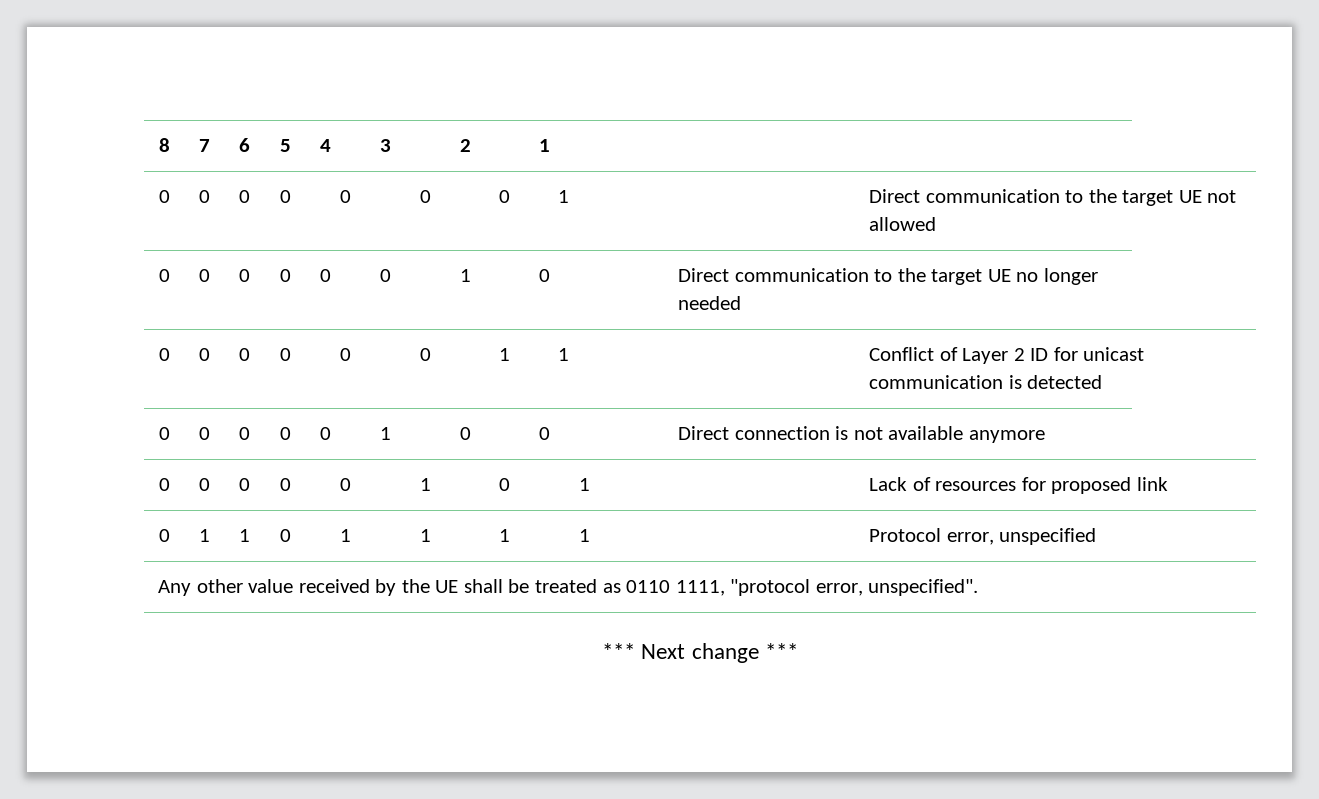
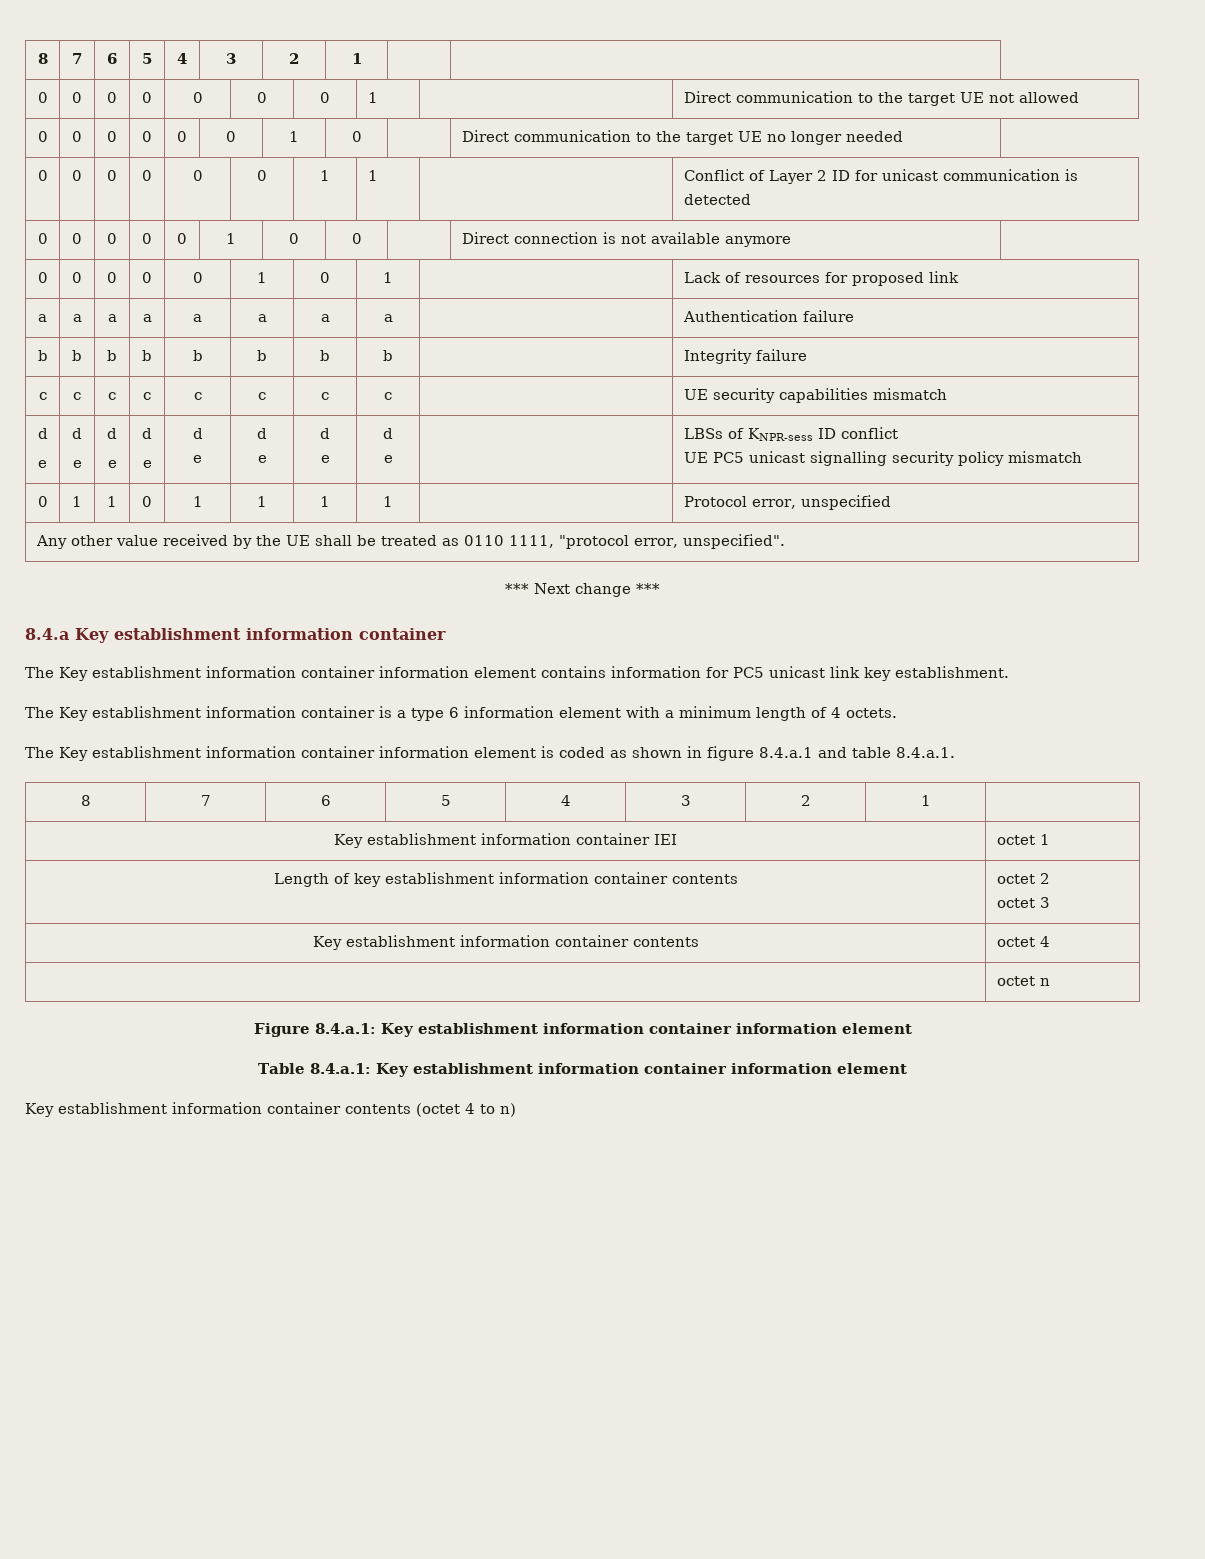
+ a | a | a | a | a | a | a | a | | Authentication failure
+ b | b | b | b | b | b | b | b | | Integrity failure
+ c | c | c | c | c | c | c | c | | UE security capabilities mismatch
+ d
+ e | d
+ e | d
+ e | d
+ e | d
+ e | d
+ e | d
+ e | d
+ e | | LBSs of KNPR-sess ID conflict
+ UE PC5 unicast signalling security policy mismatch
+ 8.4.a Key establishment information container
+ The Key establishment information container information element contains information for PC5 unicast link key establishment.
+ The Key establishment information container is a type 6 information element with a minimum length of 4 octets.
+ The Key establishment information container information element is coded as shown in figure 8.4.a.1 and table 8.4.a.1.
+ 8 | 7 | 6 | 5 | 4 | 3 | 2 | 1 |
+ Key establishment information container IEI | octet 1
+ Length of key establishment information container contents | octet 2
+ octet 3
+ Key establishment information container contents | octet 4
+ | octet n
+ Figure 8.4.a.1: Key establishment information container information element
+ Table 8.4.a.1: Key establishment information container information element
+ Key establishment information container contents (octet 4 to n)

